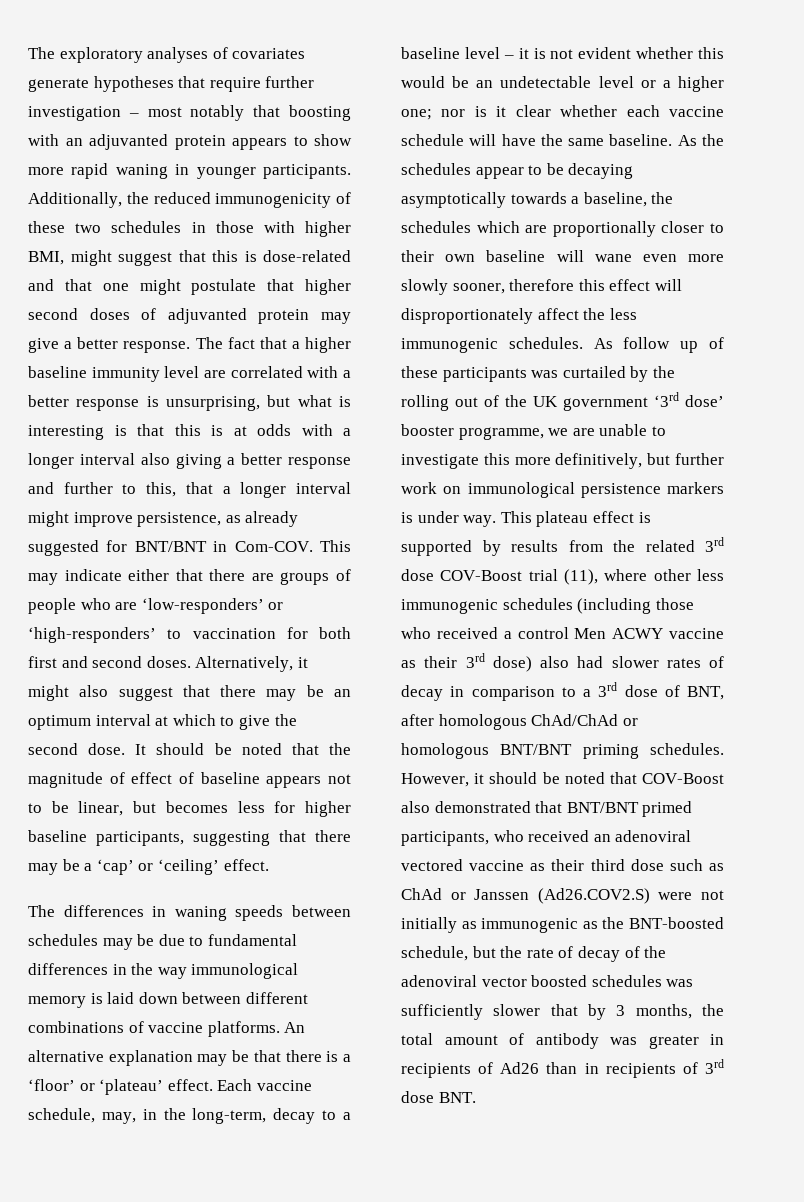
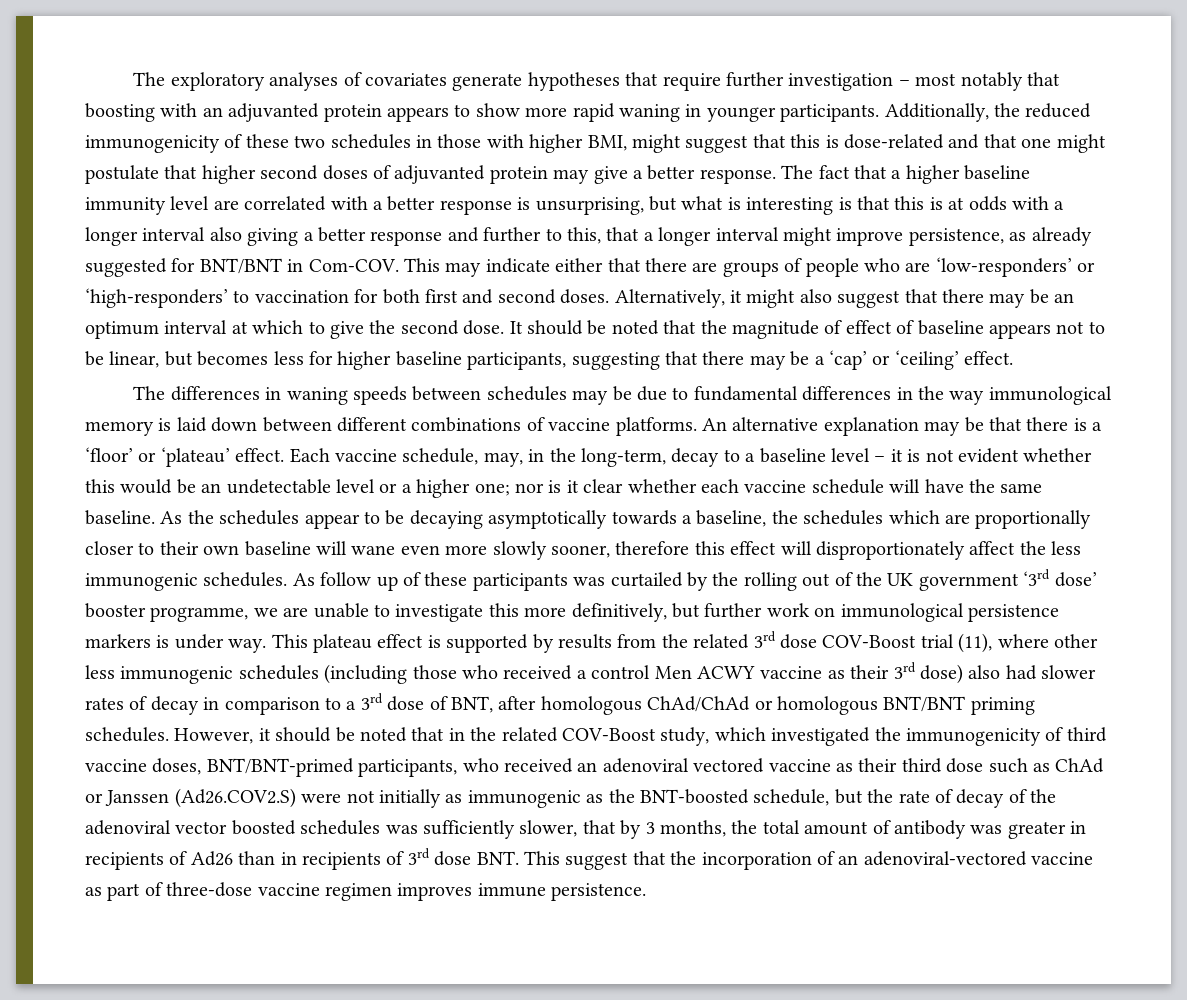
- However, it should be noted that COV-Boost also demonstrated that BNT/BNT primed participants, who received an adenoviral vectored vaccine as their third dose such as ChAd or Janssen (Ad26.COV2.S) were not initially as immunogenic as the BNT-boosted schedule, but the rate of decay of the adenoviral vector boosted schedules was sufficiently slower that by 3 months, the total amount of antibody was greater in recipients of Ad26 than in recipients of 3rd dose BNT.
+ However, it should be noted that in the related COV-Boost study, which investigated the immunogenicity of third vaccine doses, BNT/BNT-primed participants, who received an adenoviral vectored vaccine as their third dose such as ChAd or Janssen (Ad26.COV2.S) were not initially as immunogenic as the BNT-boosted schedule, but the rate of decay of the adenoviral vector boosted schedules was sufficiently slower, that by 3 months, the total amount of antibody was greater in recipients of Ad26 than in recipients of 3rd dose BNT. This suggest that the incorporation of an adenoviral-vectored vaccine as part of three-dose vaccine regimen improves immune persistence.

